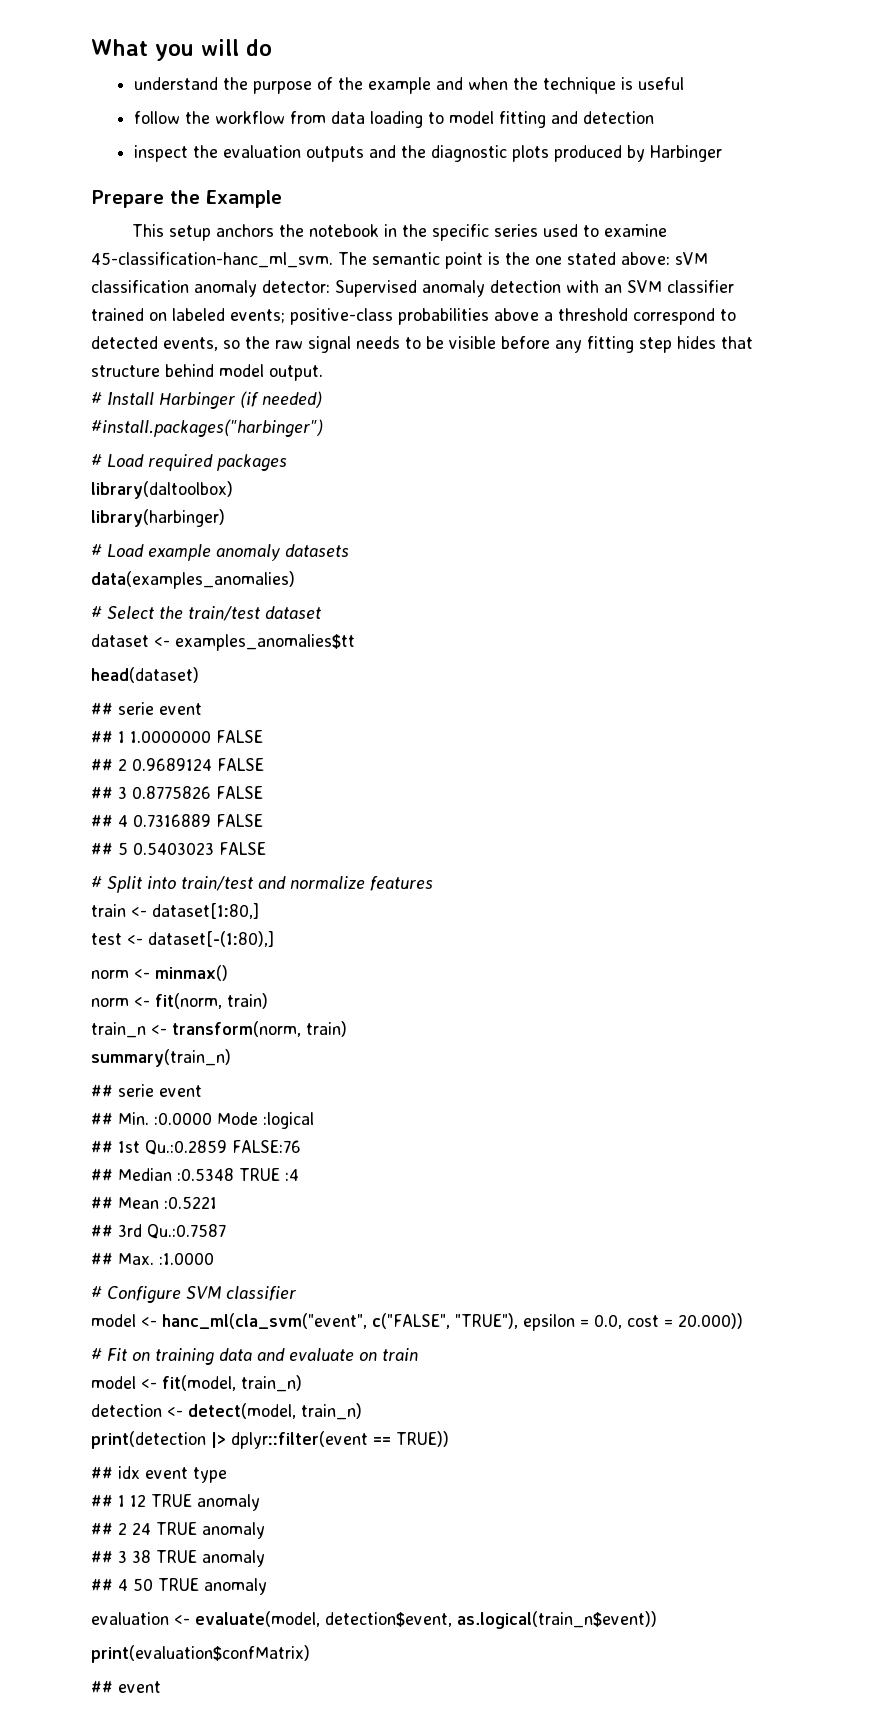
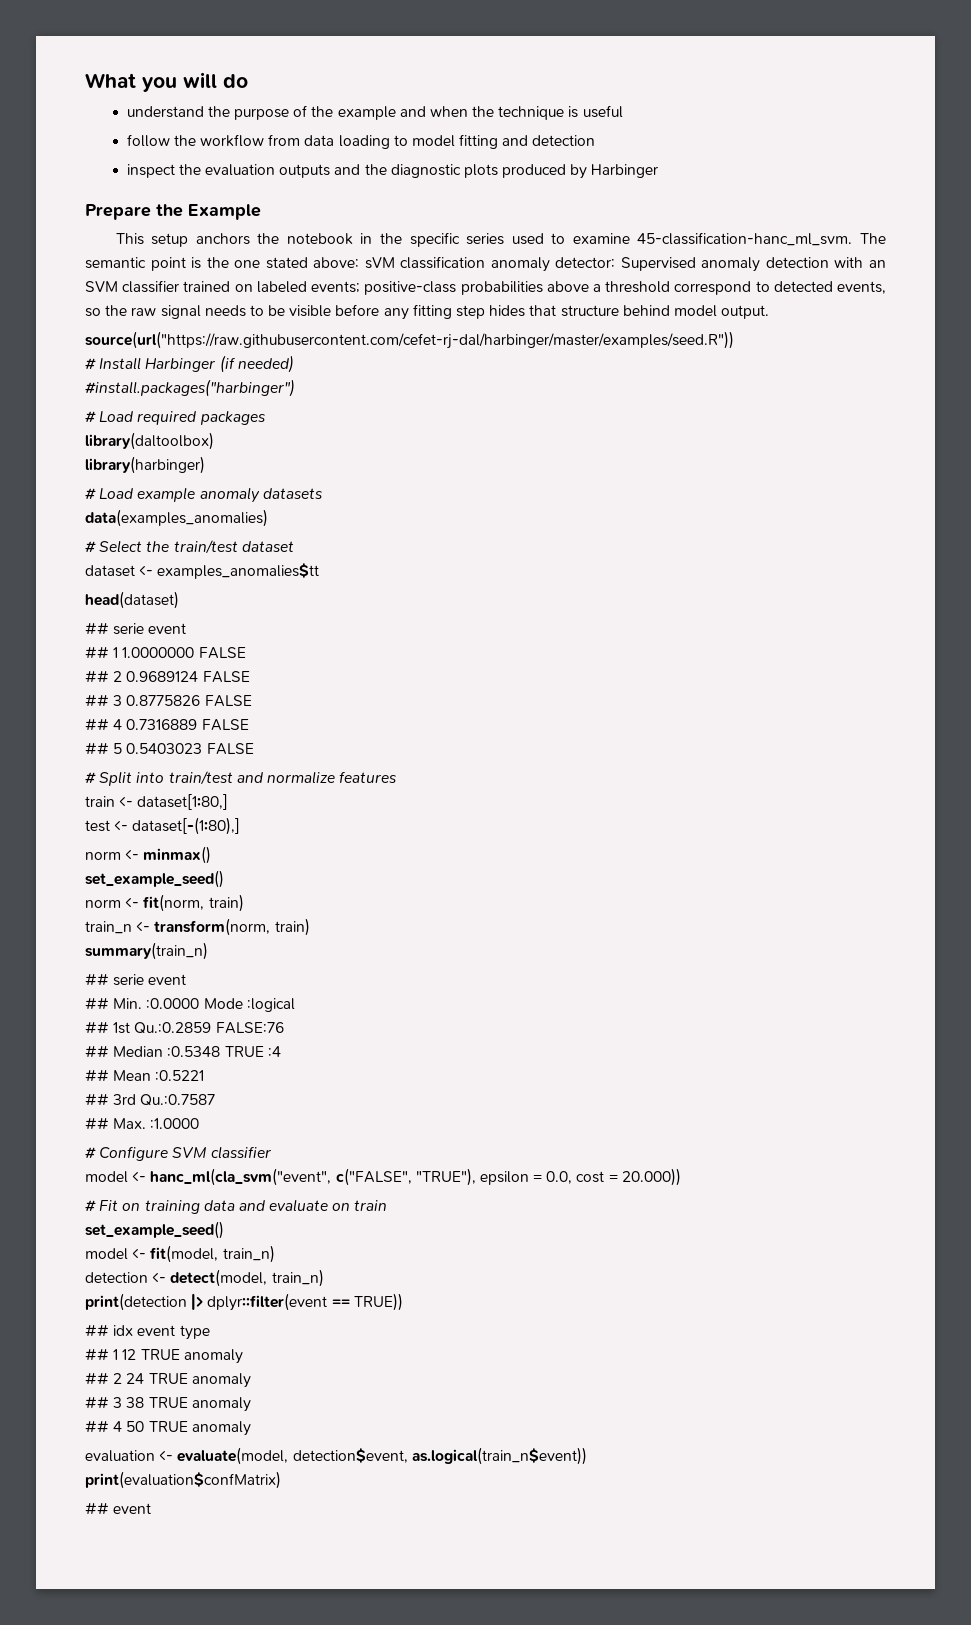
+ source(url("https://raw.githubusercontent.com/cefet-rj-dal/harbinger/master/examples/seed.R"))
  norm <- minmax()
+ set_example_seed()
  # Fit on training data and evaluate on train
+ set_example_seed()

